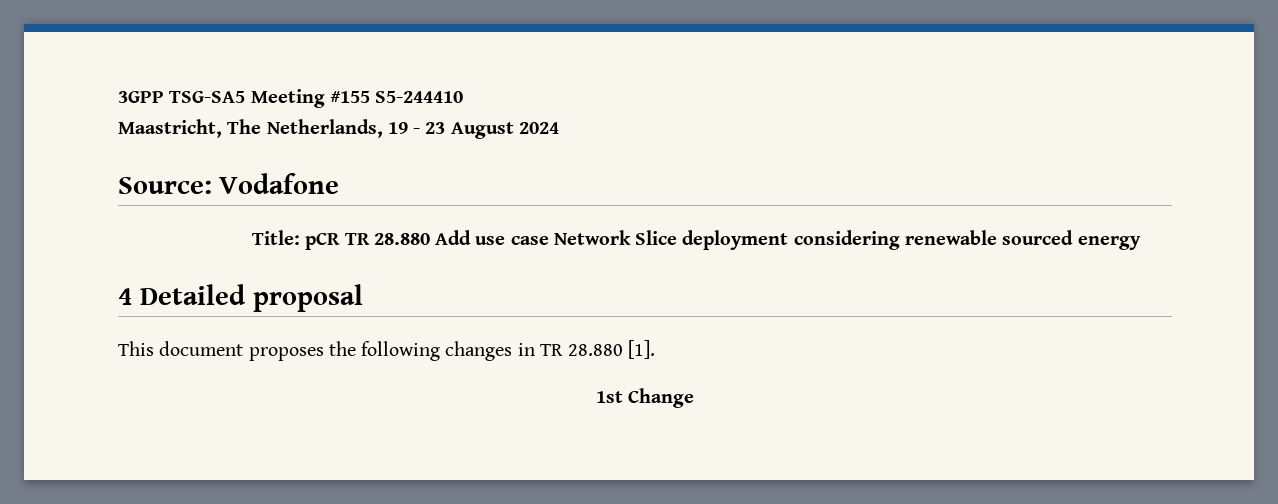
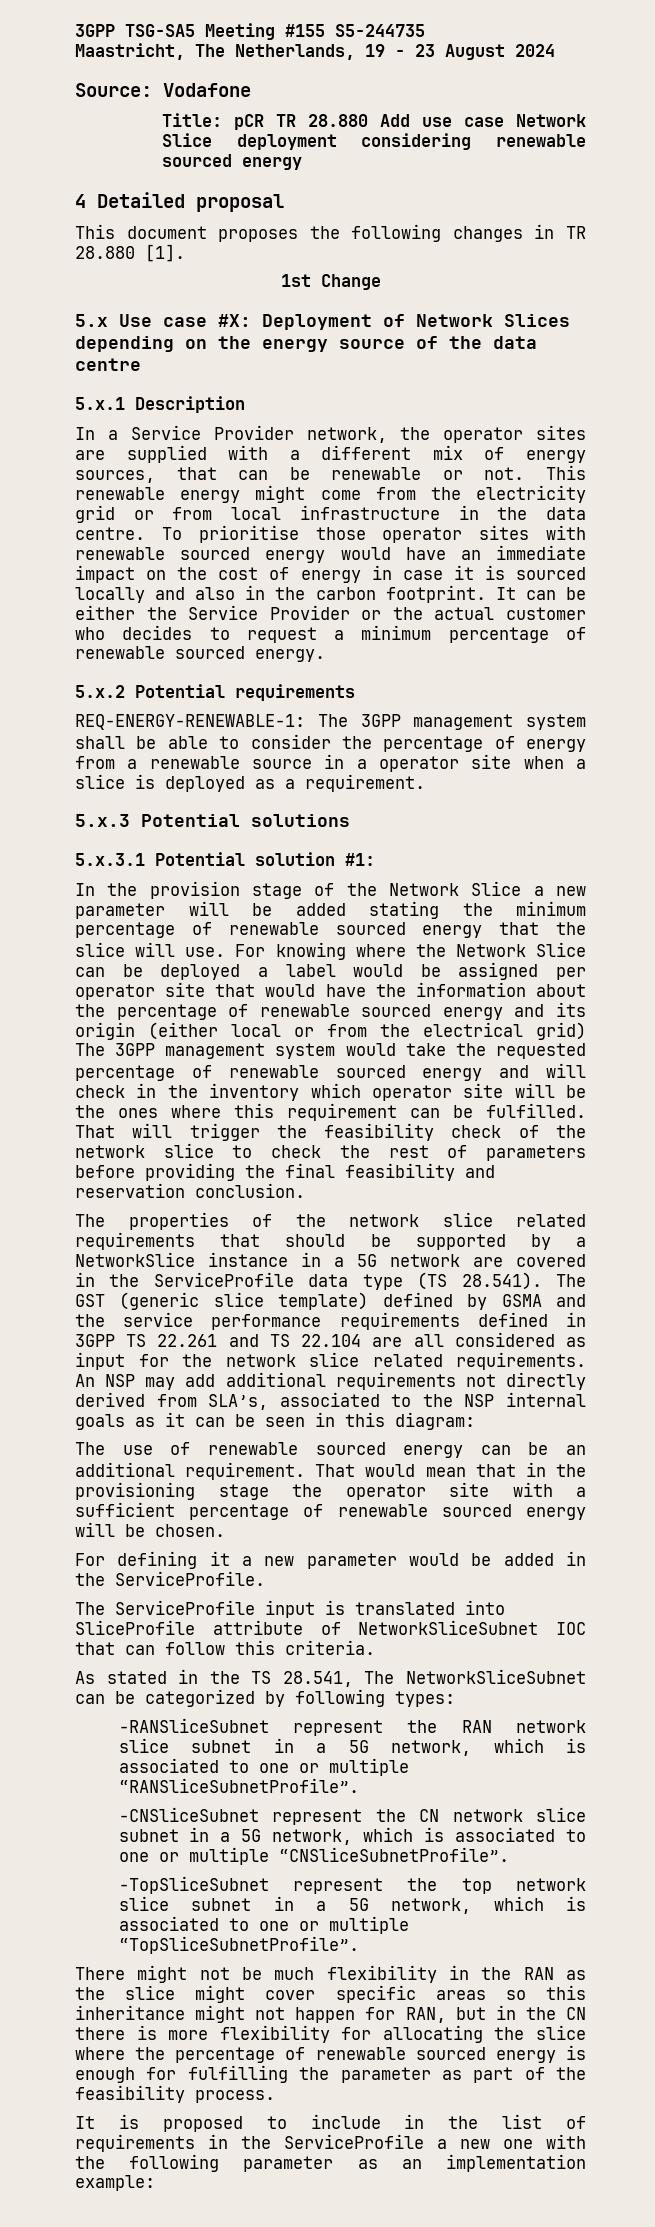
- 3GPP TSG-SA5 Meeting #155 S5-244410
+ 3GPP TSG-SA5 Meeting #155 S5-244735
+ 5.x Use case #X: Deployment of Network Slices depending on the energy source of the data centre
+ 5.x.1 Description
+ In a Service Provider network, the operator sites are supplied with a different mix of energy sources, that can be renewable or not. This renewable energy might come from the electricity grid or from local infrastructure in the data centre. To prioritise those operator sites with renewable sourced energy would have an immediate impact on the cost of energy in case it is sourced locally and also in the carbon footprint. It can be either the Service Provider or the actual customer who decides to request a minimum percentage of renewable sourced energy.
+ 5.x.2 Potential requirements
+ REQ-ENERGY-RENEWABLE-1: The 3GPP management system shall be able to consider the percentage of energy from a renewable source in a operator site when a slice is deployed as a requirement.
+ 5.x.3 Potential solutions
+ 5.x.3.1 Potential solution #1:
+ In the provision stage of the Network Slice a new parameter will be added stating the minimum percentage of renewable sourced energy that the slice will use. For knowing where the Network Slice can be deployed a label would be assigned per operator site that would have the information about the percentage of renewable sourced energy and its origin (either local or from the electrical grid) The 3GPP management system would take the requested percentage of renewable sourced energy and will check in the inventory which operator site will be the ones where this requirement can be fulfilled. That will trigger the feasibility check of the network slice to check the rest of parameters before providing the final feasibility and reservation conclusion.
+ The properties of the network slice related requirements that should be supported by a NetworkSlice instance in a 5G network are covered in the ServiceProfile data type (TS 28.541). The GST (generic slice template) defined by GSMA and the service performance requirements defined in 3GPP TS 22.261 and TS 22.104 are all considered as input for the network slice related requirements. An NSP may add additional requirements not directly derived from SLA’s, associated to the NSP internal goals as it can be seen in this diagram:
+ The use of renewable sourced energy can be an additional requirement. That would mean that in the provisioning stage the operator site with a sufficient percentage of renewable sourced energy will be chosen.
+ For defining it a new parameter would be added in the ServiceProfile.
+ The ServiceProfile input is translated into SliceProfile attribute of NetworkSliceSubnet IOC that can follow this criteria.
+ As stated in the TS 28.541, The NetworkSliceSubnet can be categorized by following types:
+ -RANSliceSubnet represent the RAN network slice subnet in a 5G network, which is associated to one or multiple “RANSliceSubnetProfile”.
+ -CNSliceSubnet represent the CN network slice subnet in a 5G network, which is associated to one or multiple “CNSliceSubnetProfile”.
+ -TopSliceSubnet represent the top network slice subnet in a 5G network, which is associated to one or multiple “TopSliceSubnetProfile”.
+ There might not be much flexibility in the RAN as the slice might cover specific areas so this inheritance might not happen for RAN, but in the CN there is more flexibility for allocating the slice where the percentage of renewable sourced energy is enough for fulfilling the parameter as part of the feasibility process.
+ It is proposed to include in the list of requirements in the ServiceProfile a new one with the following parameter as an implementation example:

